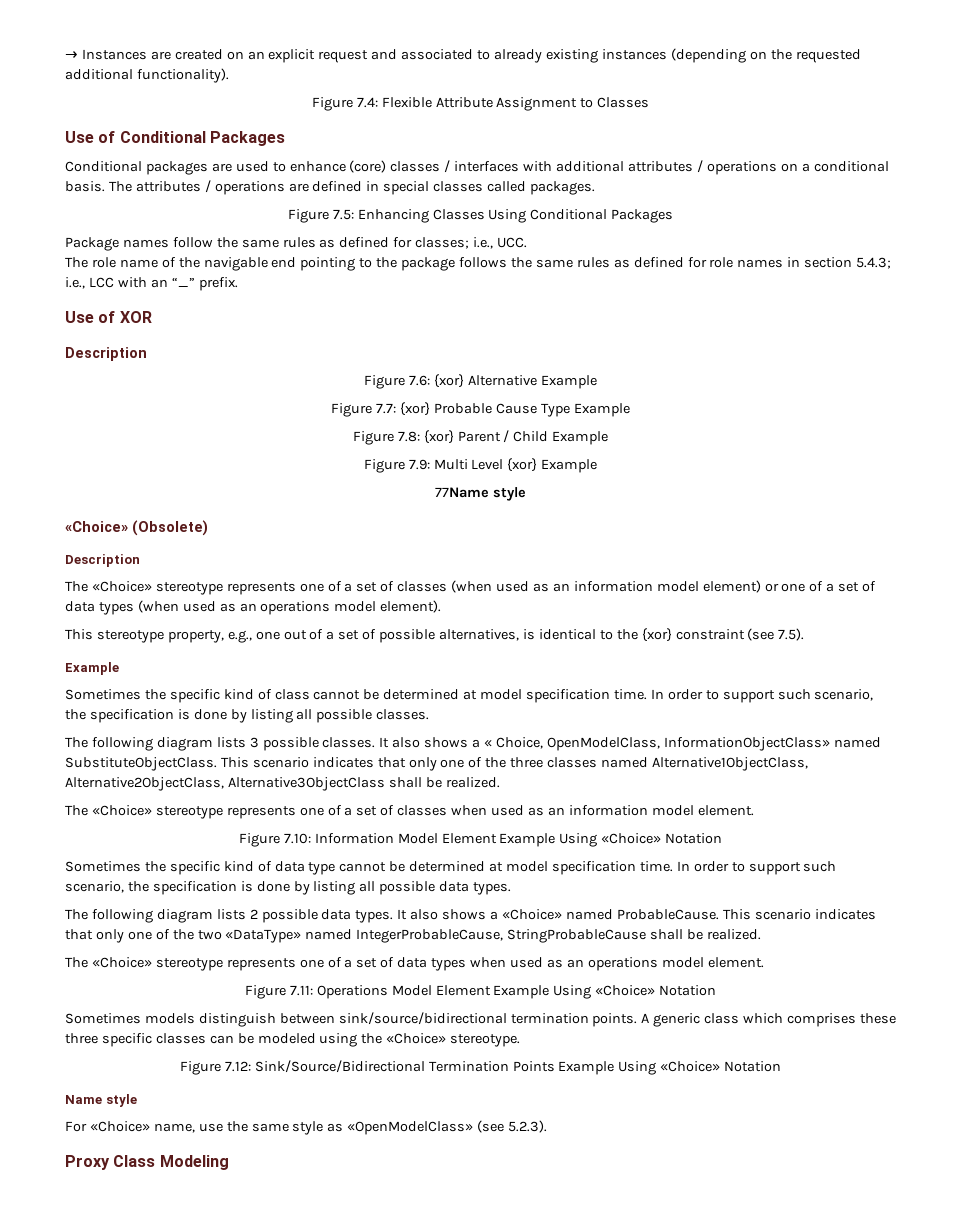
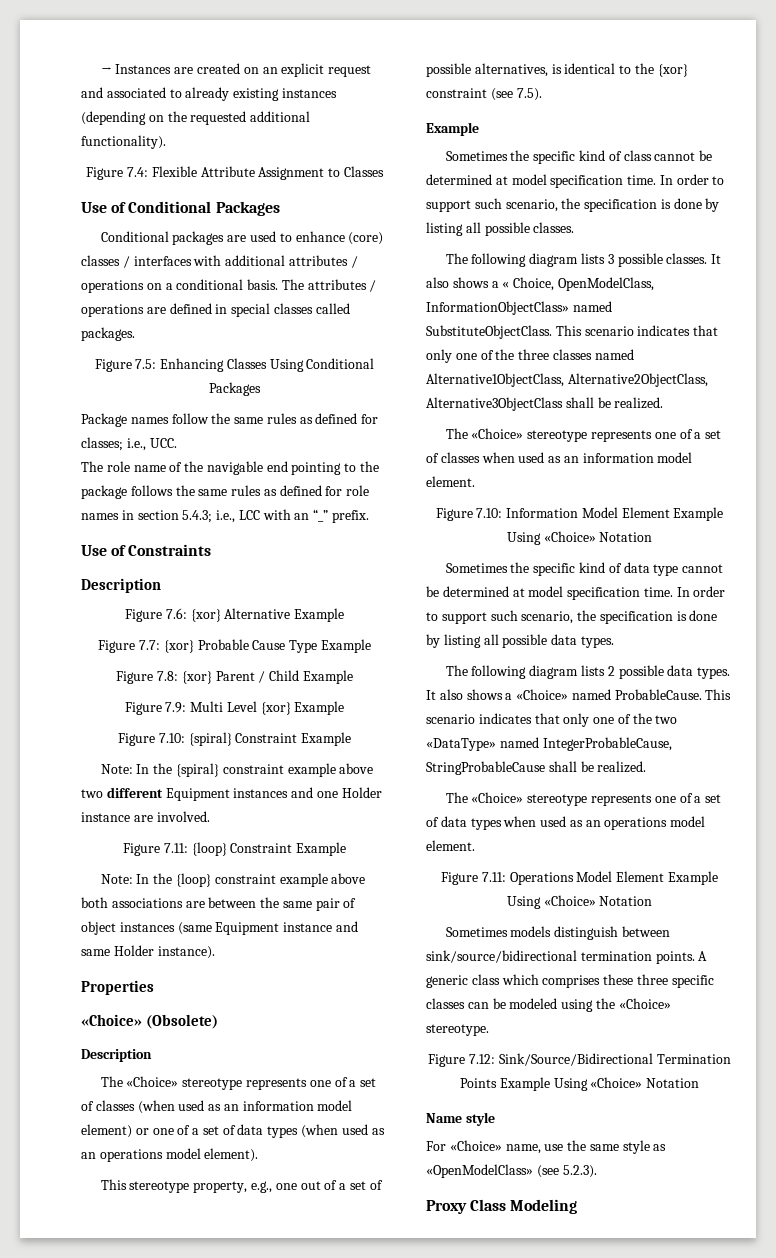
- Use of XOR
+ Use of Constraints
- 77Name style
+ Figure 7.10: {spiral} Constraint Example
+ Note: In the {spiral} constraint example above two different Equipment instances and one Holder instance are involved.
+ Figure 7.11: {loop} Constraint Example
+ Note: In the {loop} constraint example above both associations are between the same pair of object instances (same Equipment instance and same Holder instance).
+ Properties

